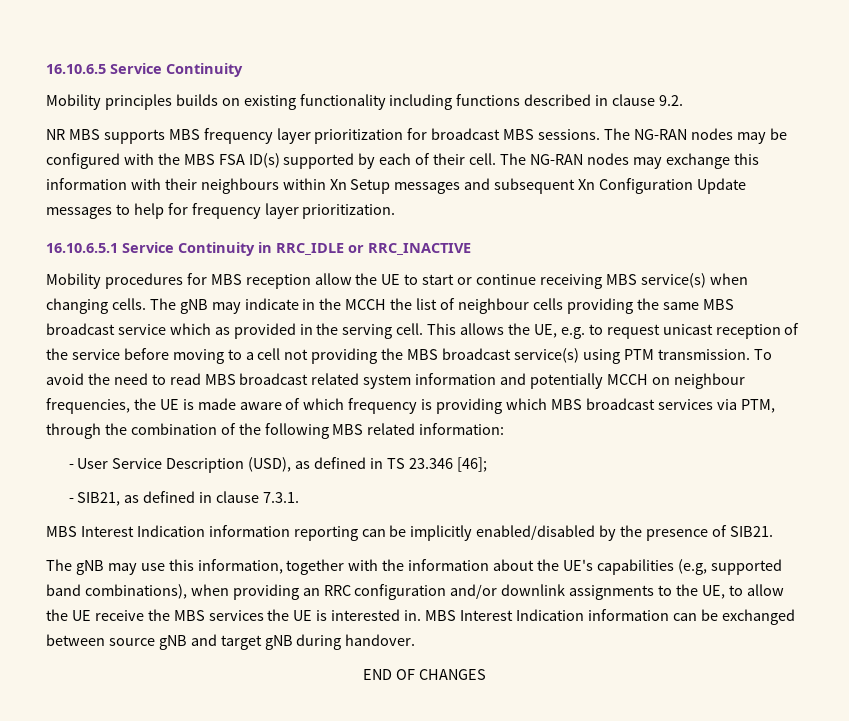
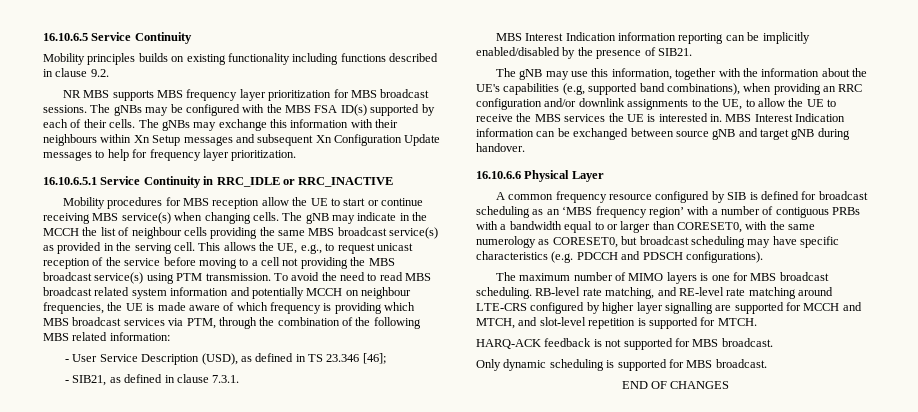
- NR MBS supports MBS frequency layer prioritization for broadcast MBS sessions. The NG-RAN nodes may be configured with the MBS FSA ID(s) supported by each of their cell. The NG-RAN nodes may exchange this information with their neighbours within Xn Setup messages and subsequent Xn Configuration Update messages to help for frequency layer prioritization.
+ NR MBS supports MBS frequency layer prioritization for MBS broadcast sessions. The gNBs may be configured with the MBS FSA ID(s) supported by each of their cells. The gNBs may exchange this information with their neighbours within Xn Setup messages and subsequent Xn Configuration Update messages to help for frequency layer prioritization.
- The gNB may indicate in the MCCH the list of neighbour cells providing the same MBS broadcast service which as provided in the serving cell.
+ The gNB may indicate in the MCCH the list of neighbour cells providing the same MBS broadcast service(s) as provided in the serving cell.
- This allows the UE, e.g. to request unicast reception of the service before moving to a cell not providing the MBS broadcast service(s) using PTM transmission.
+ This allows the UE, e.g., to request unicast reception of the service before moving to a cell not providing the MBS broadcast service(s) using PTM transmission.
- The gNB may use this information, together with the information about the UE's capabilities (e.g, supported band combinations), when providing an RRC configuration and/or downlink assignments to the UE, to allow the UE receive the MBS services the UE is interested in.
+ The gNB may use this information, together with the information about the UE's capabilities (e.g, supported band combinations), when providing an RRC configuration and/or downlink assignments to the UE, to allow the UE to receive the MBS services the UE is interested in.
+ 16.10.6.6 Physical Layer
+ A common frequency resource configured by SIB is defined for broadcast scheduling as an ‘MBS frequency region’ with a number of contiguous PRBs with a bandwidth equal to or larger than CORESET0, with the same numerology as CORESET0, but broadcast scheduling may have specific characteristics (e.g. PDCCH and PDSCH configurations).
+ The maximum number of MIMO layers is one for MBS broadcast scheduling. RB-level rate matching, and RE-level rate matching around LTE-CRS configured by higher layer signalling are supported for MCCH and MTCH, and slot-level repetition is supported for MTCH.
+ HARQ-ACK feedback is not supported for MBS broadcast.
+ Only dynamic scheduling is supported for MBS broadcast.

